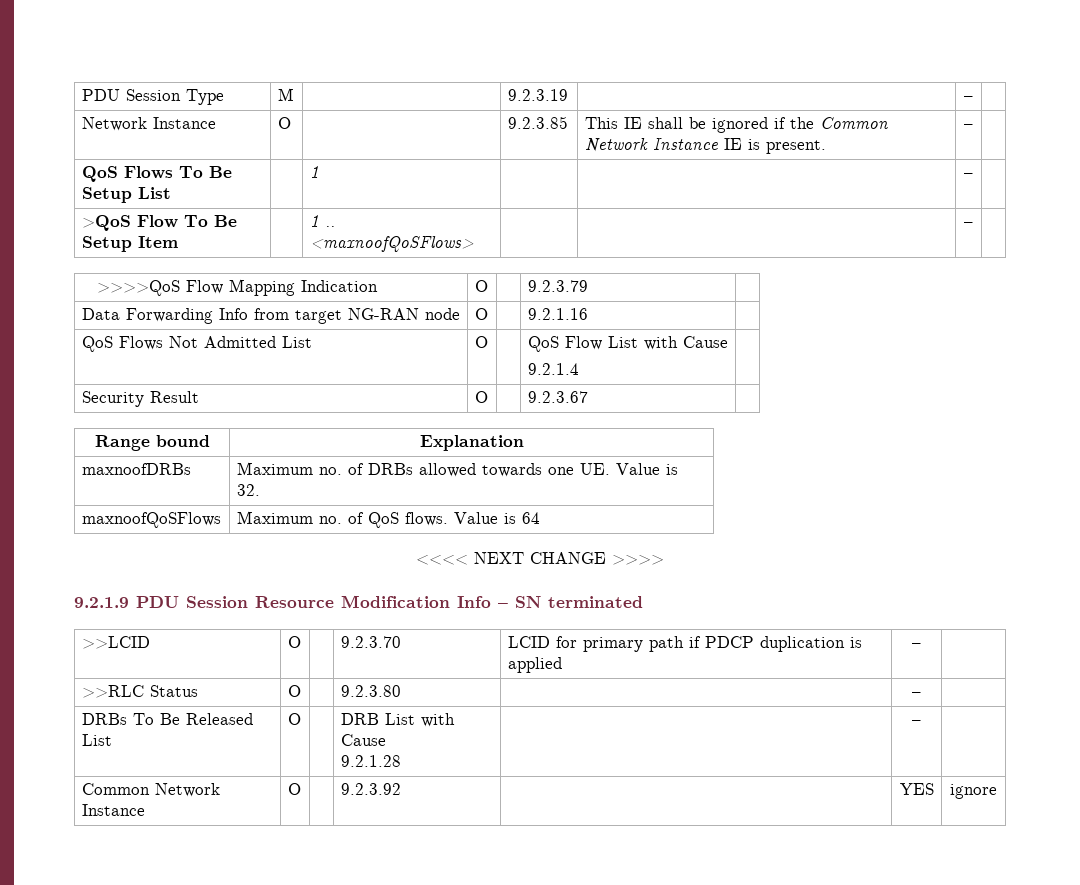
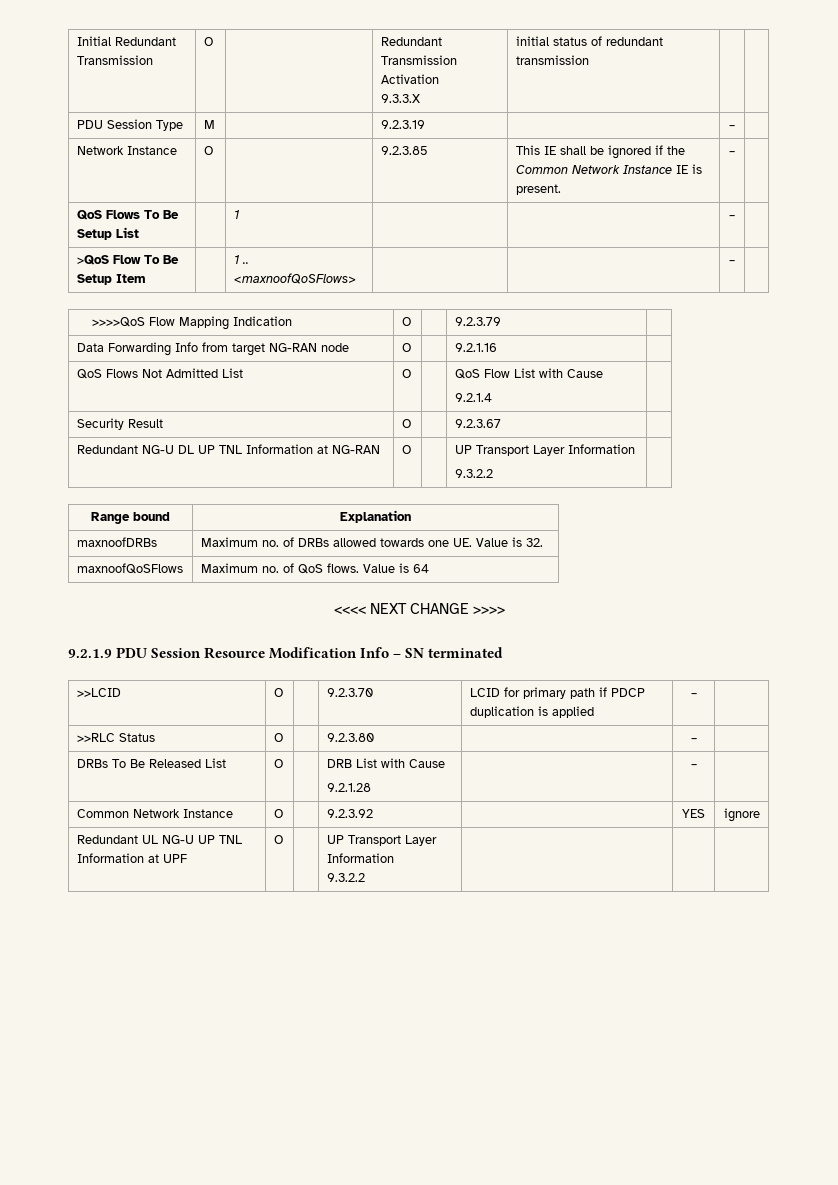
+ Initial Redundant Transmission | O | | Redundant Transmission Activation
+ 9.3.3.X | initial status of redundant transmission | |
+ Redundant NG-U DL UP TNL Information at NG-RAN | O | | UP Transport Layer Information
+ 9.3.2.2 |
+ Redundant UL NG-U UP TNL Information at UPF | O | | UP Transport Layer Information
+ 9.3.2.2 | | |

